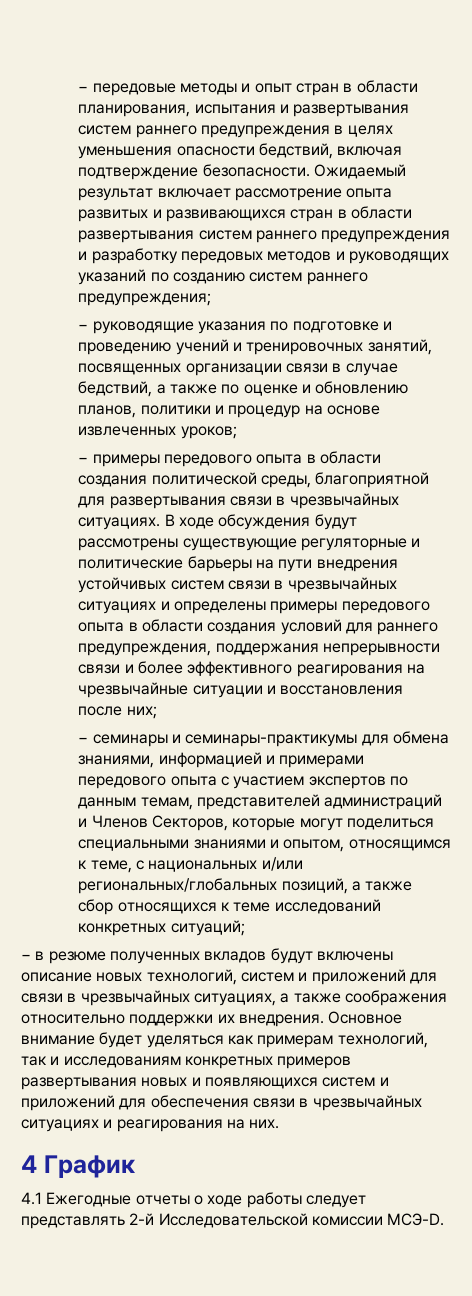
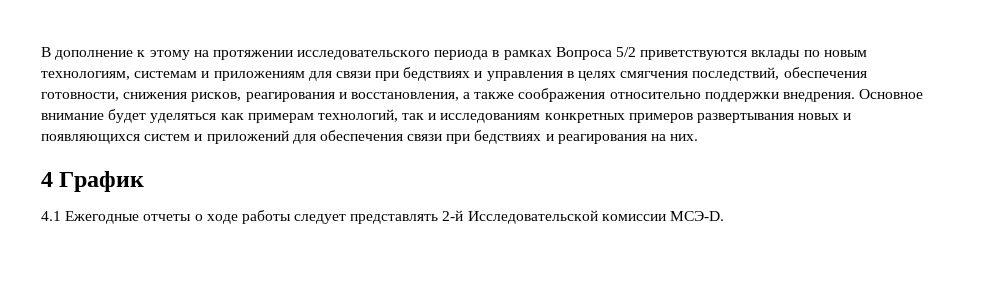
- − передовые методы и опыт стран в области планирования, испытания и развертывания систем раннего предупреждения в целях уменьшения опасности бедствий, включая подтверждение безопасности. Ожидаемый результат включает рассмотрение опыта развитых и развивающихся стран в области развертывания систем раннего предупреждения и разработку передовых методов и руководящих указаний по созданию систем раннего предупреждения;
- − руководящие указания по подготовке и проведению учений и тренировочных занятий, посвященных организации связи в случае бедствий, а также по оценке и обновлению планов, политики и процедур на основе извлеченных уроков;
- − примеры передового опыта в области создания политической среды, благоприятной для развертывания связи в чрезвычайных ситуациях. В ходе обсуждения будут рассмотрены существующие регуляторные и политические барьеры на пути внедрения устойчивых систем связи в чрезвычайных ситуациях и определены примеры передового опыта в области создания условий для раннего предупреждения, поддержания непрерывности связи и более эффективного реагирования на чрезвычайные ситуации и восстановления после них;
- − семинары и семинары-практикумы для обмена знаниями, информацией и примерами передового опыта с участием экспертов по данным темам, представителей администраций и Членов Секторов, которые могут поделиться специальными знаниями и опытом, относящимся к теме, с национальных и/или региональных/глобальных позиций, а также сбор относящихся к теме исследований конкретных ситуаций;
- − в резюме полученных вкладов будут включены описание новых технологий, систем и приложений для связи в чрезвычайных ситуациях, а также соображения относительно поддержки их внедрения.
+ В дополнение к этому на протяжении исследовательского периода в рамках Вопроса 5/2 приветствуются вклады по новым технологиям, системам и приложениям для связи при бедствиях и управления в целях смягчения последствий, обеспечения готовности, снижения рисков, реагирования и восстановления, а также соображения относительно поддержки внедрения.
- Основное внимание будет уделяться как примерам технологий, так и исследованиям конкретных примеров развертывания новых и появляющихся систем и приложений для обеспечения связи в чрезвычайных ситуациях и реагирования на них.
+ Основное внимание будет уделяться как примерам технологий, так и исследованиям конкретных примеров развертывания новых и появляющихся систем и приложений для обеспечения связи при бедствиях и реагирования на них.

